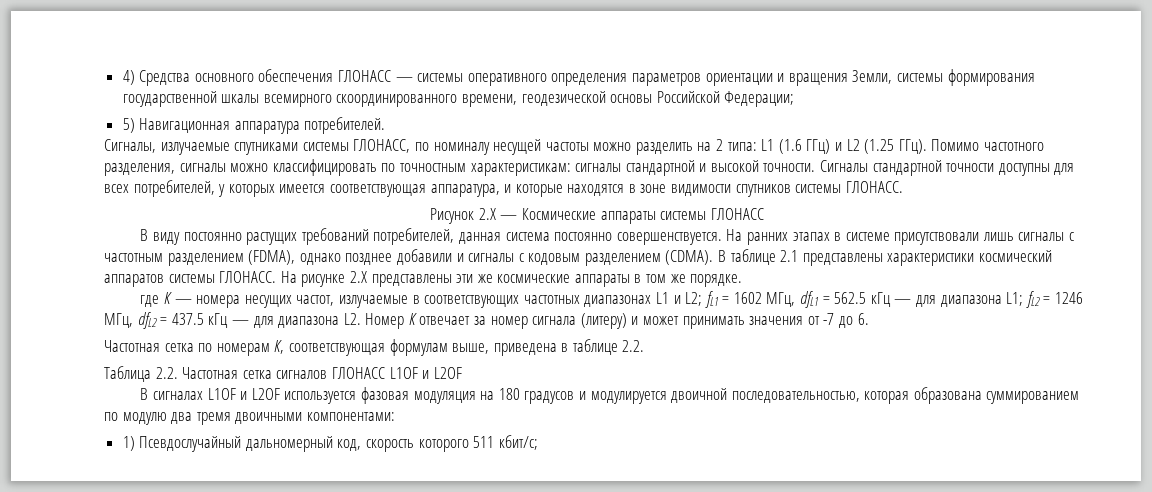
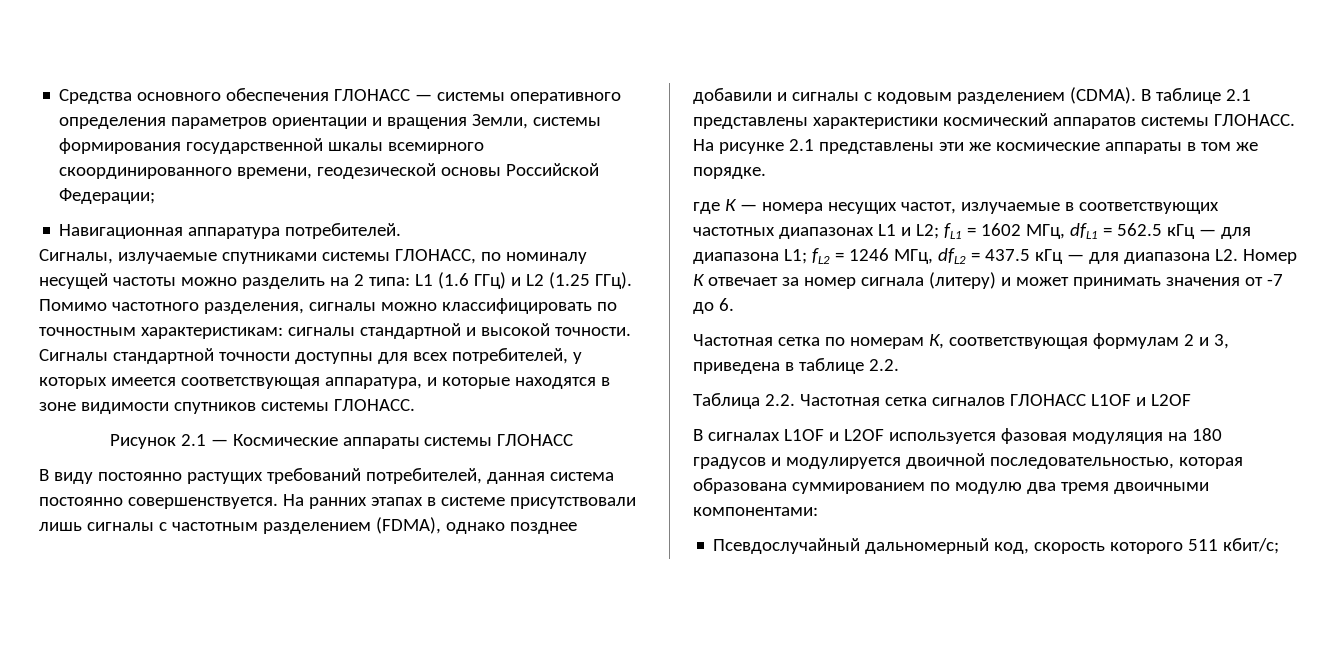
- 4) Средства основного обеспечения ГЛОНАСС — системы оперативного определения параметров ориентации и вращения Земли, системы формирования государственной шкалы всемирного скоординированного времени, геодезической основы Российской Федерации;
+ Средства основного обеспечения ГЛОНАСС — системы оперативного определения параметров ориентации и вращения Земли, системы формирования государственной шкалы всемирного скоординированного времени, геодезической основы Российской Федерации;
- 5) Навигационная аппаратура потребителей.
+ Навигационная аппаратура потребителей.
- Рисунок 2.Х — Космические аппараты системы ГЛОНАСС
+ Рисунок 2.1 — Космические аппараты системы ГЛОНАСС
- На рисунке 2.Х представлены эти же космические аппараты в том же порядке.
+ На рисунке 2.1 представлены эти же космические аппараты в том же порядке.
- Частотная сетка по номерам К, соответствующая формулам выше, приведена в таблице 2.2.
+ Частотная сетка по номерам К, соответствующая формулам 2 и 3, приведена в таблице 2.2.
- 1) Псевдослучайный дальномерный код, скорость которого 511 кбит/с;
+ Псевдослучайный дальномерный код, скорость которого 511 кбит/с;

